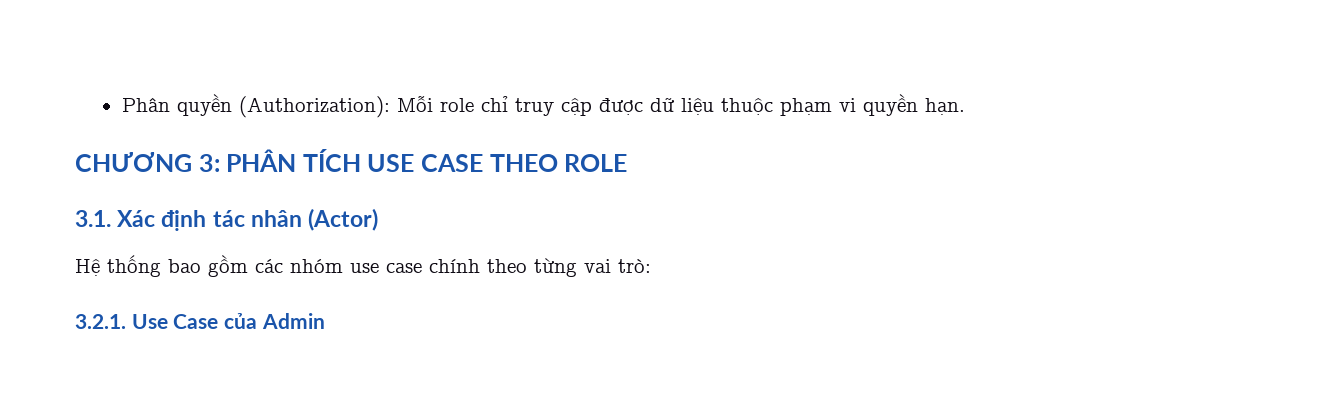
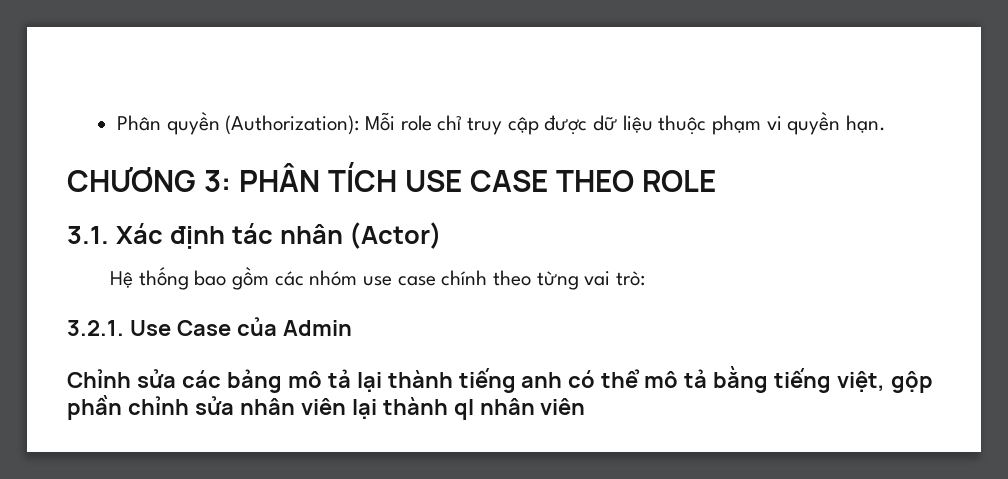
+ Chỉnh sửa các bảng mô tả lại thành tiếng anh có thể mô tả bằng tiếng việt, gộp phần chỉnh sửa nhân viên lại thành ql nhân viên

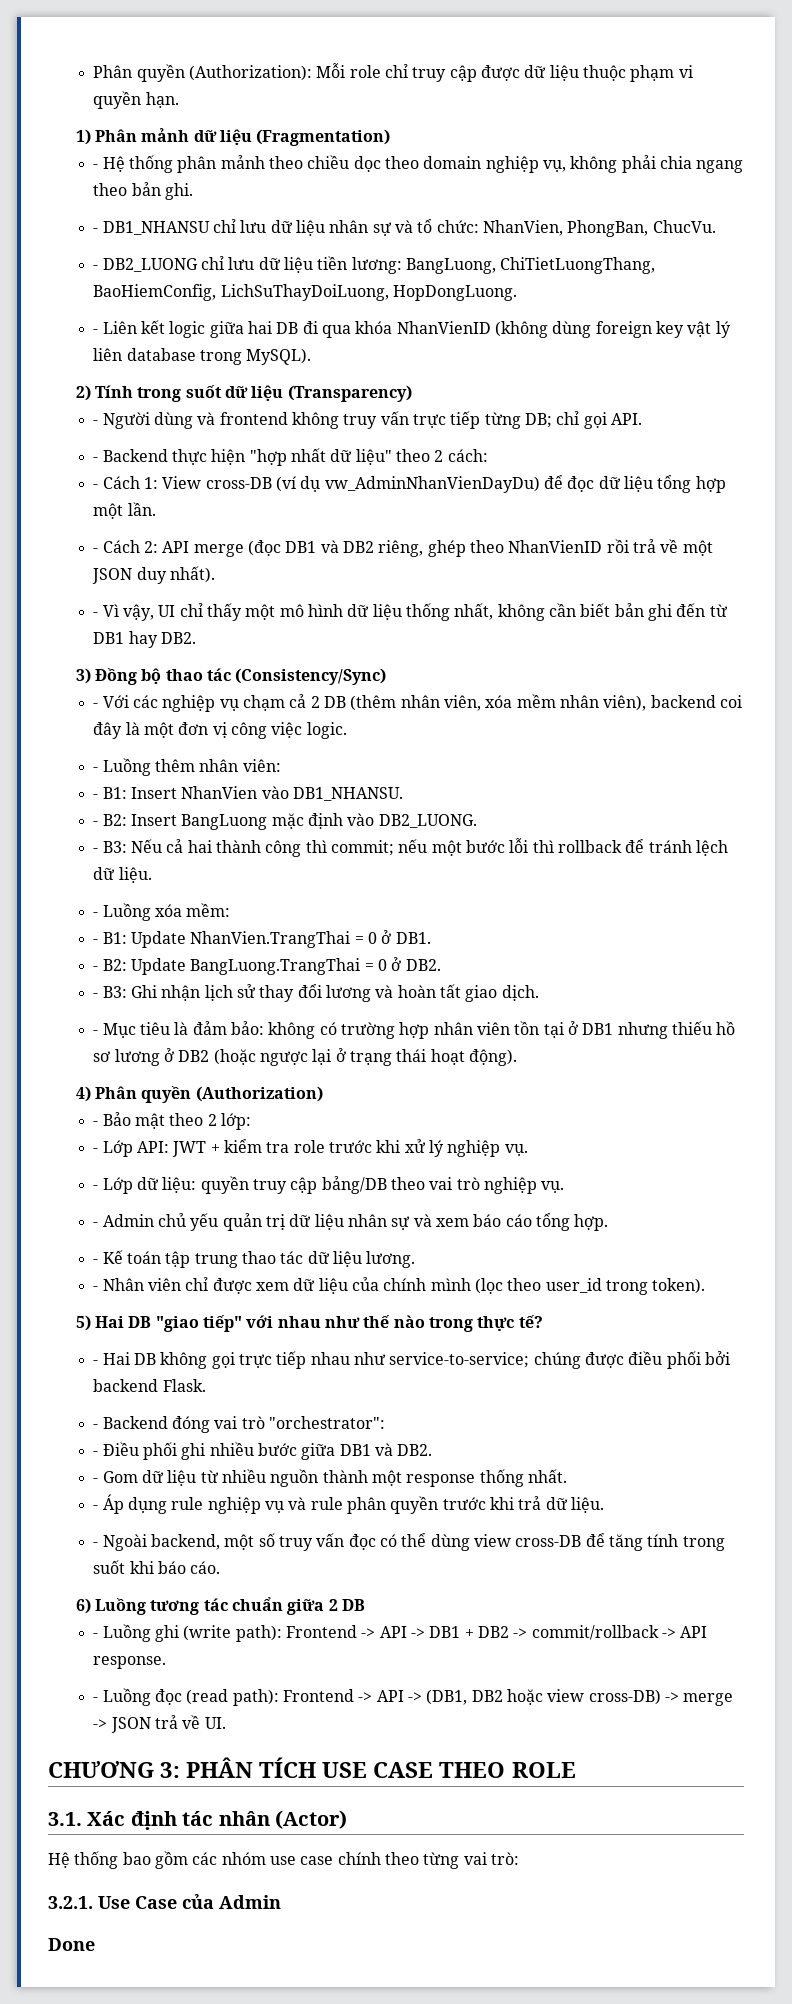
+ 1) Phân mảnh dữ liệu (Fragmentation)
+ - Hệ thống phân mảnh theo chiều dọc theo domain nghiệp vụ, không phải chia ngang theo bản ghi.
+ - DB1_NHANSU chỉ lưu dữ liệu nhân sự và tổ chức: NhanVien, PhongBan, ChucVu.
+ - DB2_LUONG chỉ lưu dữ liệu tiền lương: BangLuong, ChiTietLuongThang, BaoHiemConfig, LichSuThayDoiLuong, HopDongLuong.
+ - Liên kết logic giữa hai DB đi qua khóa NhanVienID (không dùng foreign key vật lý liên database trong MySQL).
+ 2) Tính trong suốt dữ liệu (Transparency)
+ - Người dùng và frontend không truy vấn trực tiếp từng DB; chỉ gọi API.
+ - Backend thực hiện "hợp nhất dữ liệu" theo 2 cách:
+ - Cách 1: View cross-DB (ví dụ vw_AdminNhanVienDayDu) để đọc dữ liệu tổng hợp một lần.
+ - Cách 2: API merge (đọc DB1 và DB2 riêng, ghép theo NhanVienID rồi trả về một JSON duy nhất).
+ - Vì vậy, UI chỉ thấy một mô hình dữ liệu thống nhất, không cần biết bản ghi đến từ DB1 hay DB2.
+ 3) Đồng bộ thao tác (Consistency/Sync)
+ - Với các nghiệp vụ chạm cả 2 DB (thêm nhân viên, xóa mềm nhân viên), backend coi đây là một đơn vị công việc logic.
+ - Luồng thêm nhân viên:
+ - B1: Insert NhanVien vào DB1_NHANSU.
+ - B2: Insert BangLuong mặc định vào DB2_LUONG.
+ - B3: Nếu cả hai thành công thì commit; nếu một bước lỗi thì rollback để tránh lệch dữ liệu.
+ - Luồng xóa mềm:
+ - B1: Update NhanVien.TrangThai = 0 ở DB1.
+ - B2: Update BangLuong.TrangThai = 0 ở DB2.
+ - B3: Ghi nhận lịch sử thay đổi lương và hoàn tất giao dịch.
+ - Mục tiêu là đảm bảo: không có trường hợp nhân viên tồn tại ở DB1 nhưng thiếu hồ sơ lương ở DB2 (hoặc ngược lại ở trạng thái hoạt động).
+ 4) Phân quyền (Authorization)
+ - Bảo mật theo 2 lớp:
+ - Lớp API: JWT + kiểm tra role trước khi xử lý nghiệp vụ.
+ - Lớp dữ liệu: quyền truy cập bảng/DB theo vai trò nghiệp vụ.
+ - Admin chủ yếu quản trị dữ liệu nhân sự và xem báo cáo tổng hợp.
+ - Kế toán tập trung thao tác dữ liệu lương.
+ - Nhân viên chỉ được xem dữ liệu của chính mình (lọc theo user_id trong token).
+ 5) Hai DB "giao tiếp" với nhau như thế nào trong thực tế?
+ - Hai DB không gọi trực tiếp nhau như service-to-service; chúng được điều phối bởi backend Flask.
+ - Backend đóng vai trò "orchestrator":
+ - Điều phối ghi nhiều bước giữa DB1 và DB2.
+ - Gom dữ liệu từ nhiều nguồn thành một response thống nhất.
+ - Áp dụng rule nghiệp vụ và rule phân quyền trước khi trả dữ liệu.
+ - Ngoài backend, một số truy vấn đọc có thể dùng view cross-DB để tăng tính trong suốt khi báo cáo.
+ 6) Luồng tương tác chuẩn giữa 2 DB
+ - Luồng ghi (write path): Frontend -> API -> DB1 + DB2 -> commit/rollback -> API response.
+ - Luồng đọc (read path): Frontend -> API -> (DB1, DB2 hoặc view cross-DB) -> merge -> JSON trả về UI.
- Chỉnh sửa các bảng mô tả lại thành tiếng anh có thể mô tả bằng tiếng việt, gộp phần chỉnh sửa nhân viên lại thành ql nhân viên
+ Done

